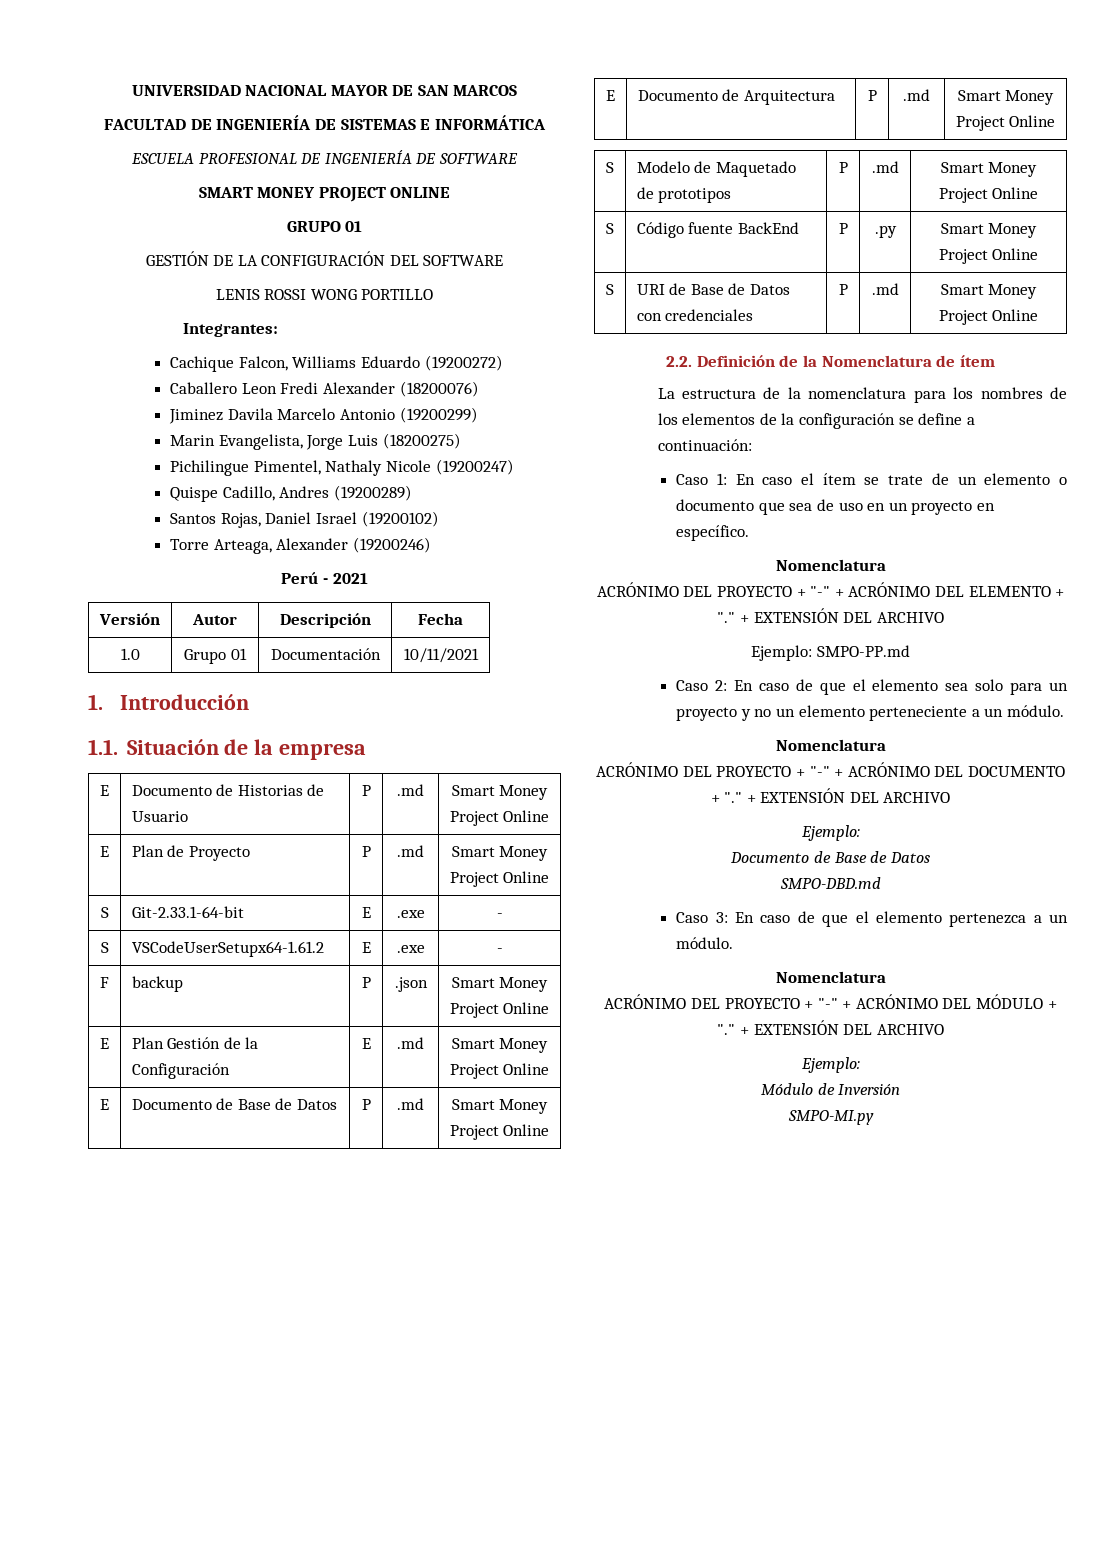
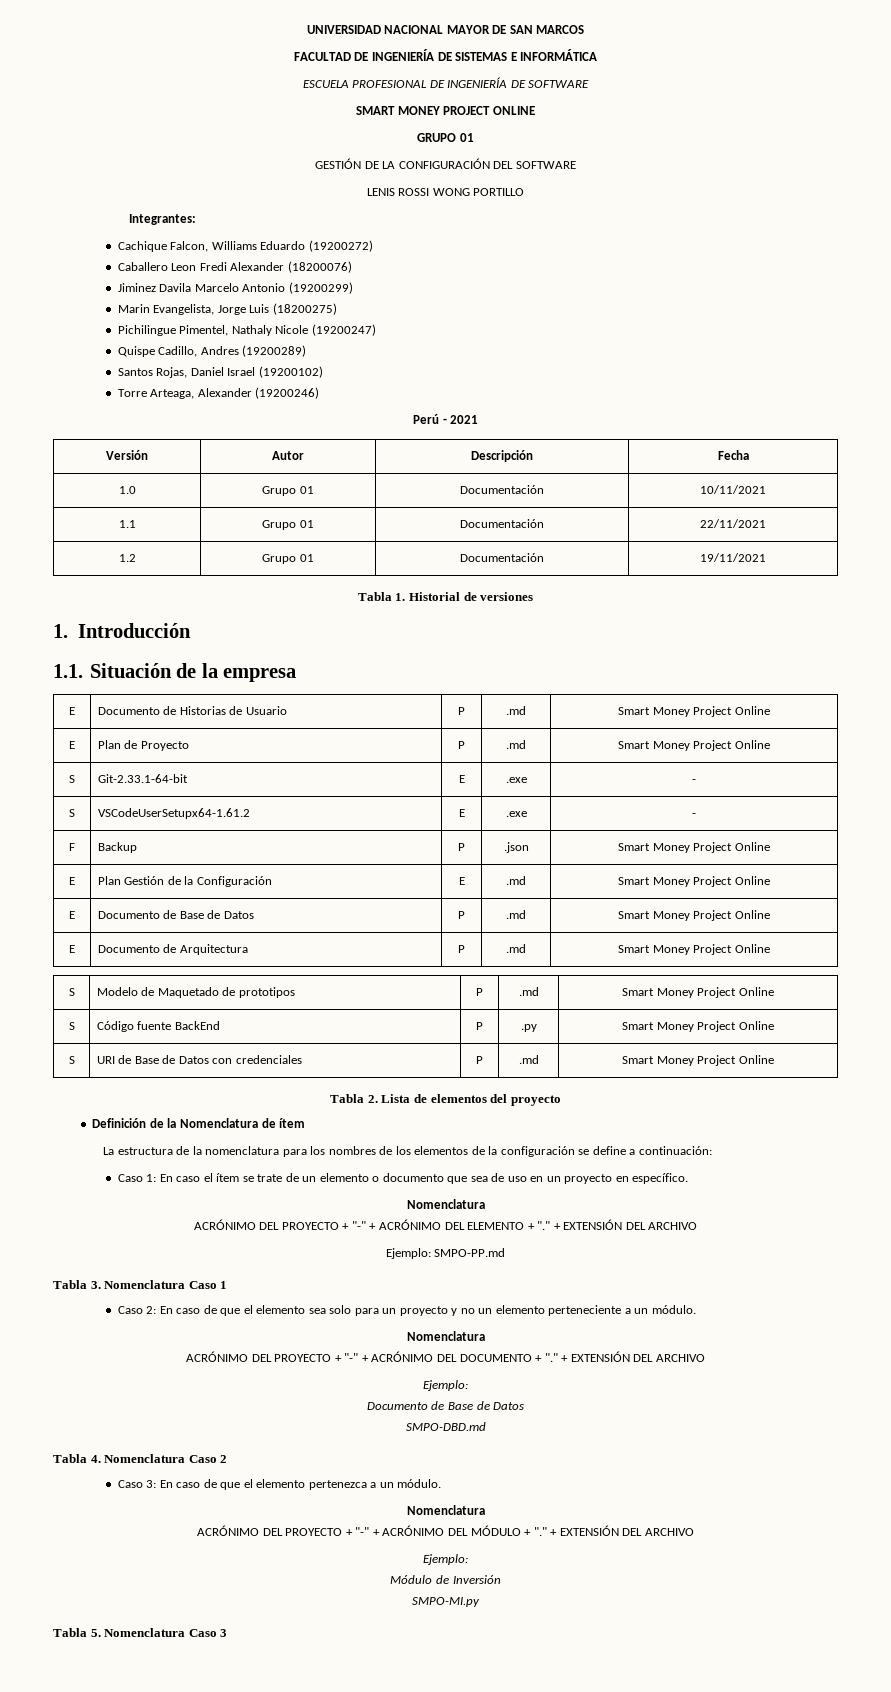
+ 1.1 | Grupo 01 | Documentación | 22/11/2021
+ 1.2 | Grupo 01 | Documentación | 19/11/2021
+ Tabla 1. Historial de versiones
- F | backup | P | .json | Smart Money Project Online
+ F | Backup | P | .json | Smart Money Project Online
- 2.2. Definición de la Nomenclatura de ítem
+ Tabla 2. Lista de elementos del proyecto
+ Definición de la Nomenclatura de ítem
+ Tabla 3. Nomenclatura Caso 1
+ Tabla 4. Nomenclatura Caso 2
+ Tabla 5. Nomenclatura Caso 3

